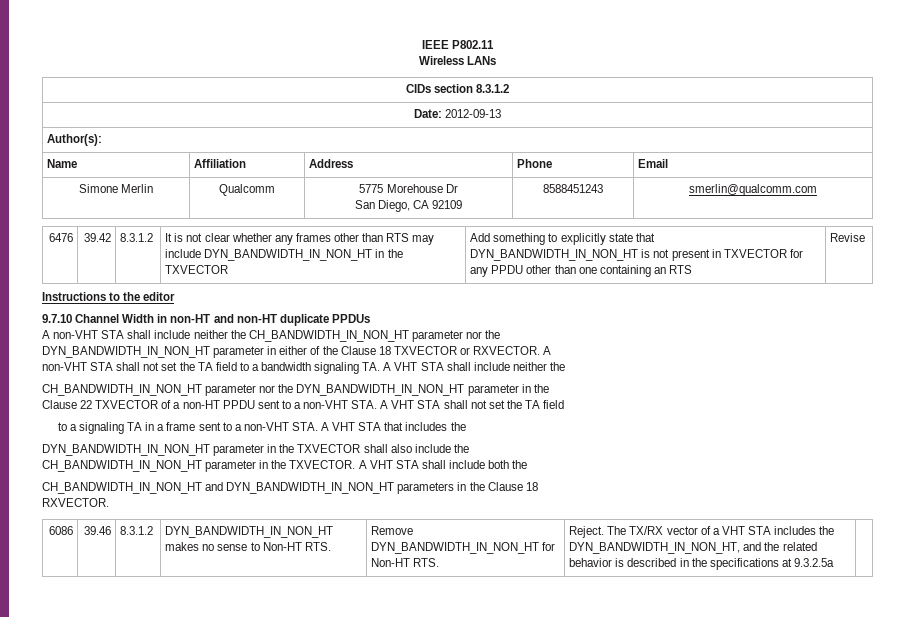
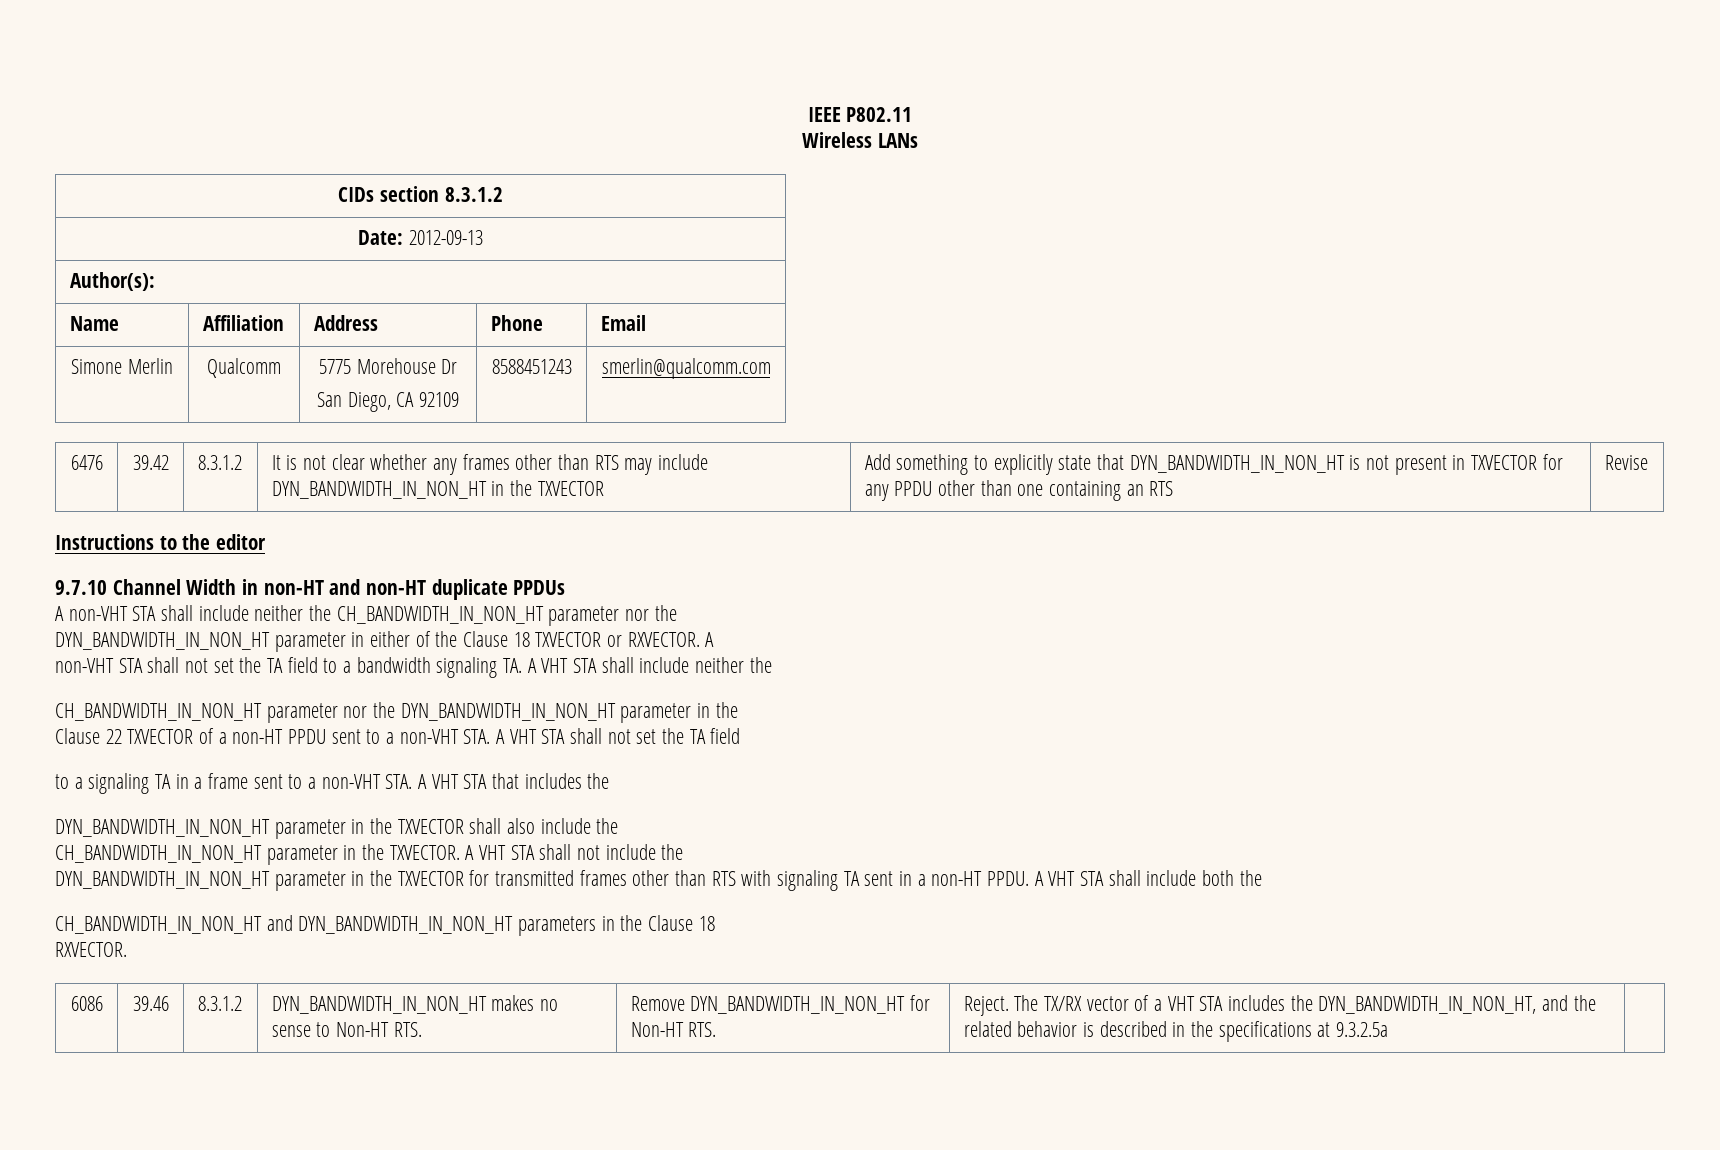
- A VHT STA shall include both the
+ A VHT STA shall not include the
+ DYN_BANDWIDTH_IN_NON_HT parameter in the TXVECTOR for transmitted frames other than RTS with signaling TA sent in a non-HT PPDU. A VHT STA shall include both the

